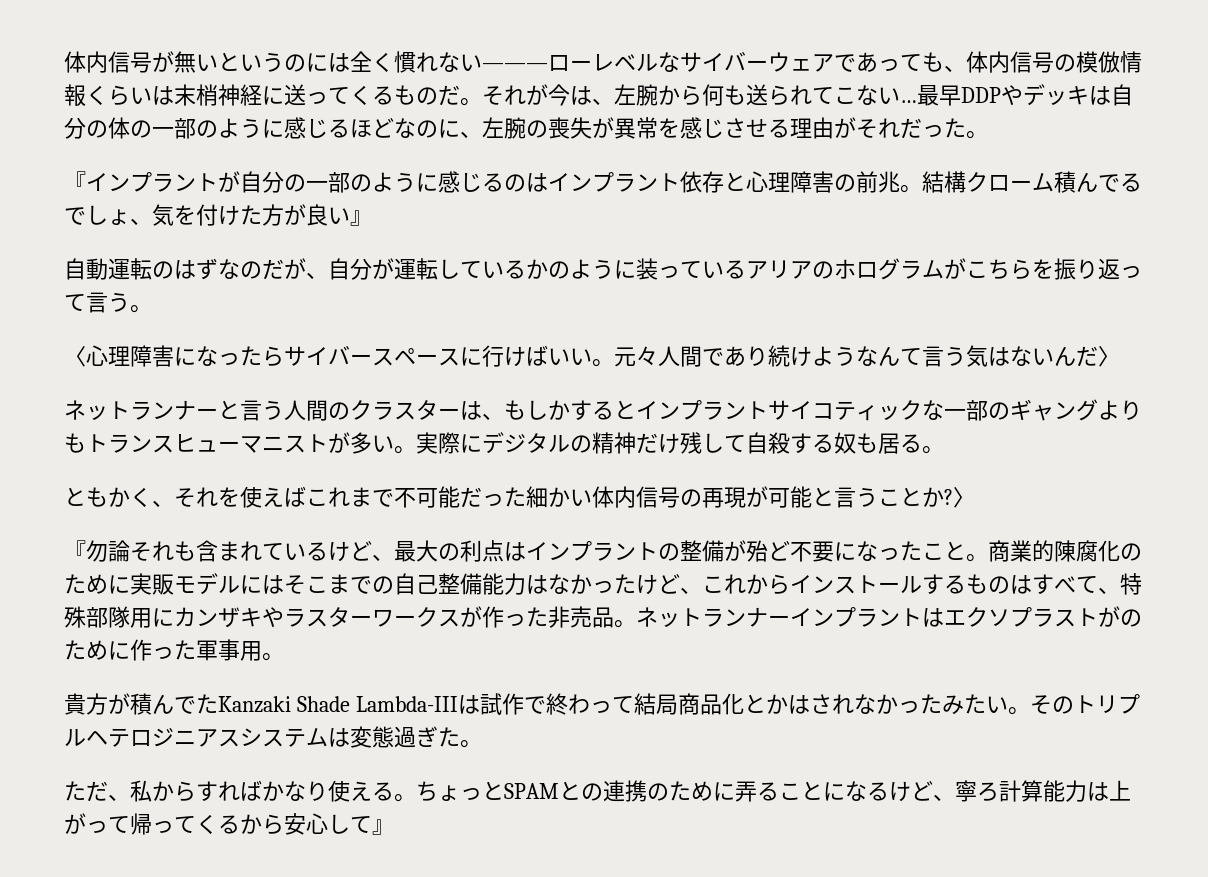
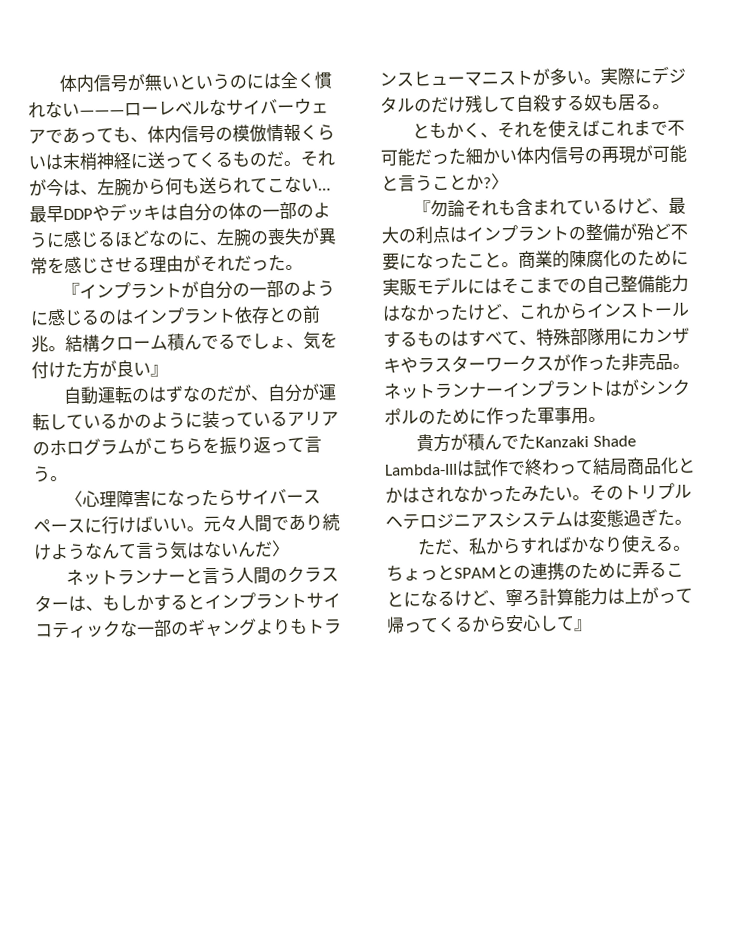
- 『インプラントが自分の一部のように感じるのはインプラント依存と心理障害の前兆。
+ 『インプラントが自分の一部のように感じるのはインプラント依存との前兆。
- 実際にデジタルの精神だけ残して自殺する奴も居る。
+ 実際にデジタルのだけ残して自殺する奴も居る。
- ネットランナーインプラントはエクソプラストがのために作った軍事用。
+ ネットランナーインプラントはがシンクポルのために作った軍事用。

